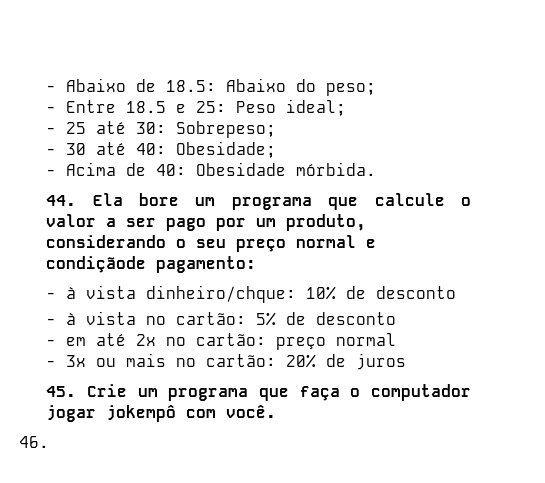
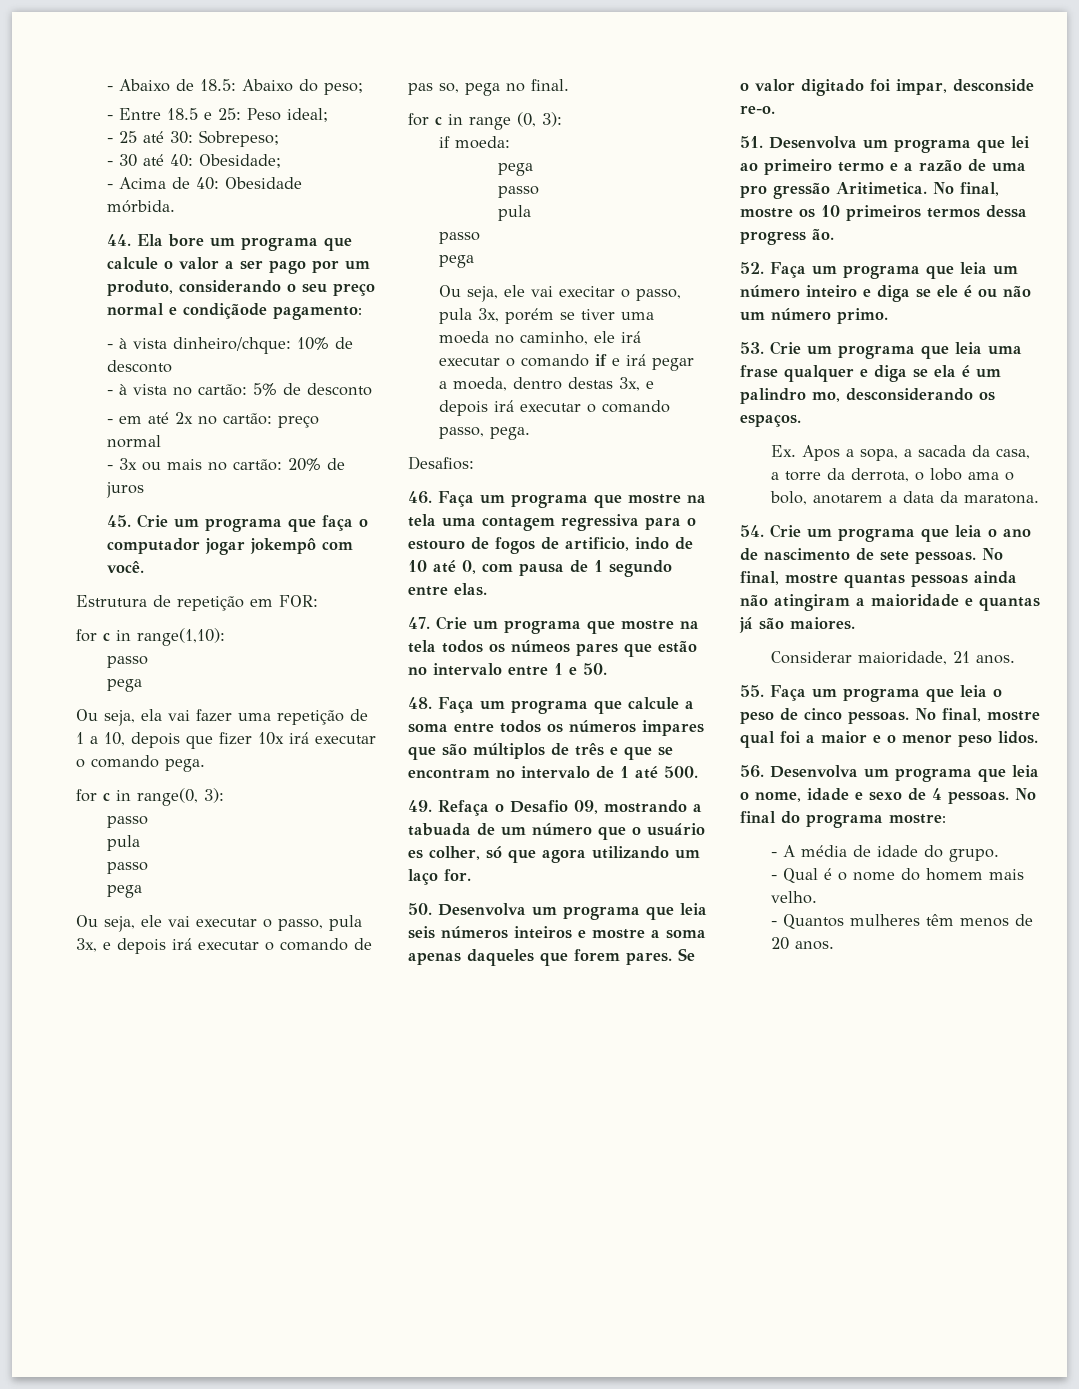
- 46.
+ Estrutura de repetição em FOR:
+ for c in range(1,10):
+ passo
+ pega
+ Ou seja, ela vai fazer uma repetição de 1 a 10, depois que fizer 10x irá executar o comando pega.
+ for c in range(0, 3):
+ passo
+ pula
+ passo
+ pega
+ Ou seja, ele vai executar o passo, pula 3x, e depois irá executar o comando de pas so, pega no final.
+ for c in range (0, 3):
+ if moeda:
+ pega
+ passo
+ pula
+ passo
+ pega
+ Ou seja, ele vai execitar o passo, pula 3x, porém se tiver uma moeda no caminho, ele irá executar o comando if e irá pegar a moeda, dentro destas 3x, e depois irá executar o comando passo, pega.
+ Desafios:
+ 46. Faça um programa que mostre na tela uma contagem regressiva para o estouro de fogos de artificio, indo de 10 até 0, com pausa de 1 segundo entre elas.
+ 47. Crie um programa que mostre na tela todos os númeos pares que estão no intervalo entre 1 e 50.
+ 48. Faça um programa que calcule a soma entre todos os números impares que são múltiplos de três e que se encontram no intervalo de 1 até 500.
+ 49. Refaça o Desafio 09, mostrando a tabuada de um número que o usuário es colher, só que agora utilizando um laço for.
+ 50. Desenvolva um programa que leia seis números inteiros e mostre a soma apenas daqueles que forem pares. Se o valor digitado foi impar, desconside re-o.
+ 51. Desenvolva um programa que lei ao primeiro termo e a razão de uma pro gressão Aritimetica. No final, mostre os 10 primeiros termos dessa progress ão.
+ 52. Faça um programa que leia um número inteiro e diga se ele é ou não um número primo.
+ 53. Crie um programa que leia uma frase qualquer e diga se ela é um palindro mo, desconsiderando os espaços.
+ Ex. Apos a sopa, a sacada da casa, a torre da derrota, o lobo ama o bolo, anotarem a data da maratona.
+ 54. Crie um programa que leia o ano de nascimento de sete pessoas. No final, mostre quantas pessoas ainda não atingiram a maioridade e quantas já são maiores.
+ Considerar maioridade, 21 anos.
+ 55. Faça um programa que leia o peso de cinco pessoas. No final, mostre qual foi a maior e o menor peso lidos.
+ 56. Desenvolva um programa que leia o nome, idade e sexo de 4 pessoas. No final do programa mostre:
+ - A média de idade do grupo.
+ - Qual é o nome do homem mais velho.
+ - Quantos mulheres têm menos de 20 anos.

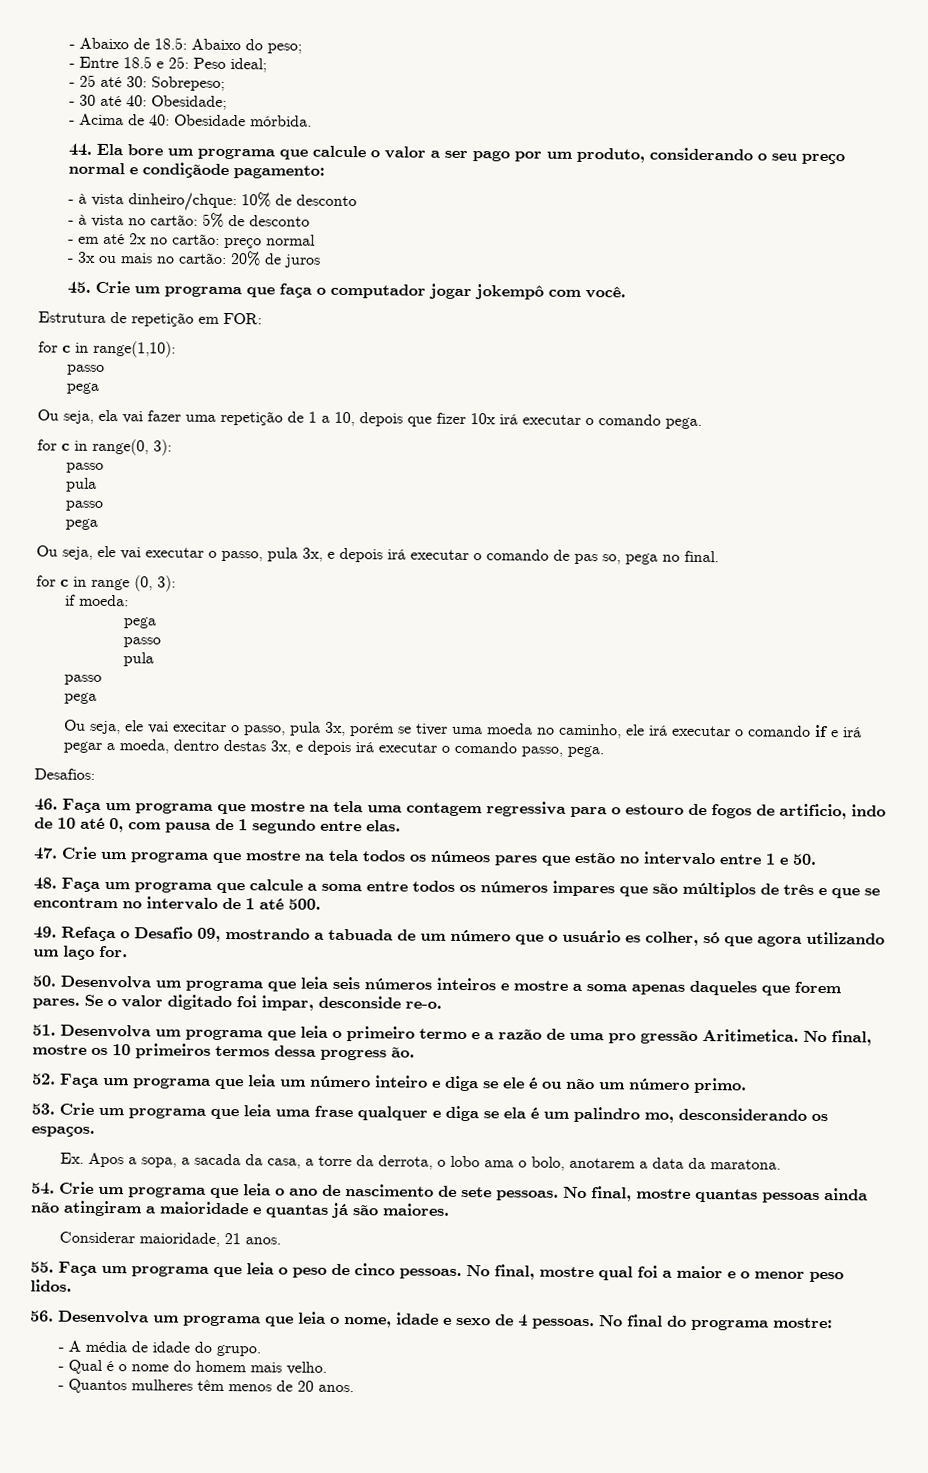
- 51. Desenvolva um programa que lei ao primeiro termo e a razão de uma pro gressão Aritimetica.
+ 51. Desenvolva um programa que leia o primeiro termo e a razão de uma pro gressão Aritimetica.

